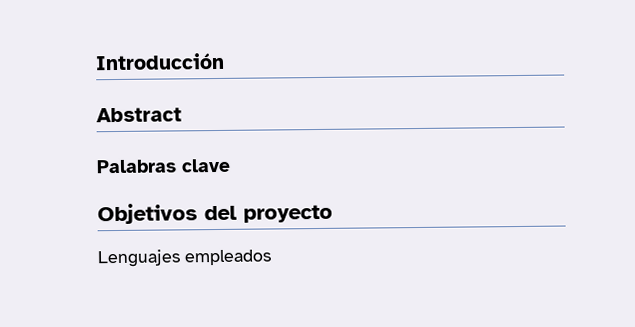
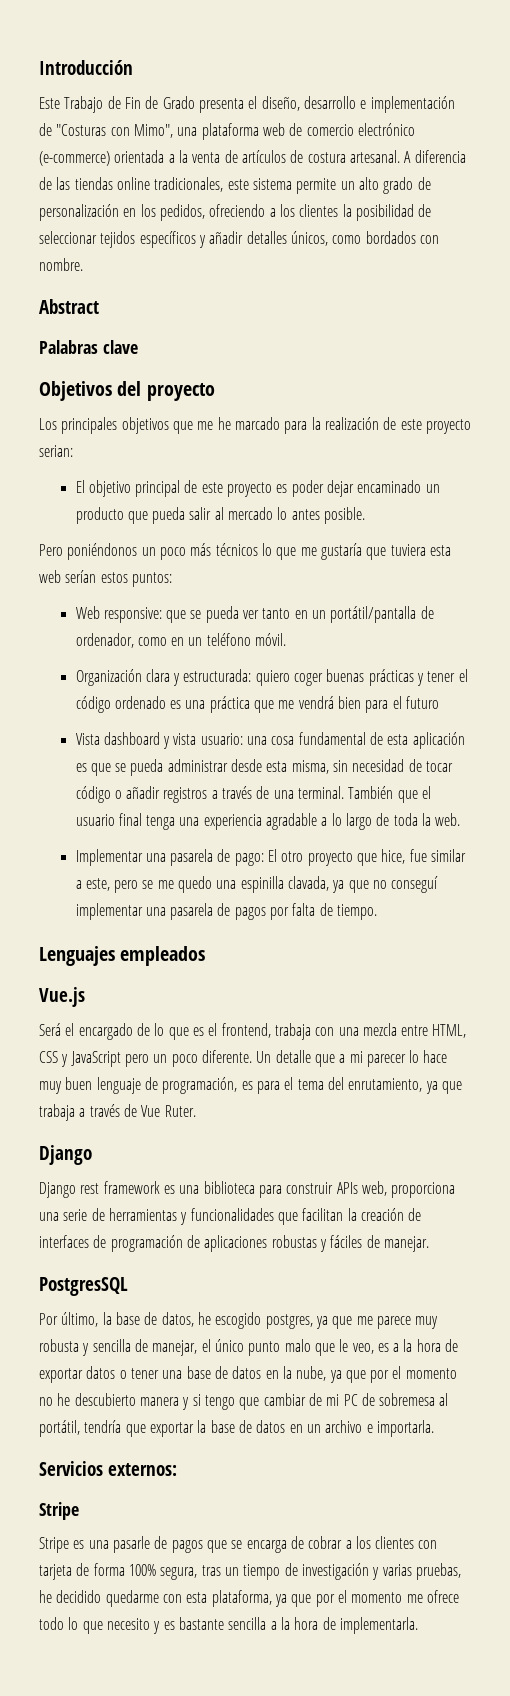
+ Este Trabajo de Fin de Grado presenta el diseño, desarrollo e implementación de "Costuras con Mimo", una plataforma web de comercio electrónico (e-commerce) orientada a la venta de artículos de costura artesanal. A diferencia de las tiendas online tradicionales, este sistema permite un alto grado de personalización en los pedidos, ofreciendo a los clientes la posibilidad de seleccionar tejidos específicos y añadir detalles únicos, como bordados con nombre.
+ Los principales objetivos que me he marcado para la realización de este proyecto serian:
+ El objetivo principal de este proyecto es poder dejar encaminado un producto que pueda salir al mercado lo antes posible.
+ Pero poniéndonos un poco más técnicos lo que me gustaría que tuviera esta web serían estos puntos:
+ Web responsive: que se pueda ver tanto en un portátil/pantalla de ordenador, como en un teléfono móvil.
+ Organización clara y estructurada: quiero coger buenas prácticas y tener el código ordenado es una práctica que me vendrá bien para el futuro
+ Vista dashboard y vista usuario: una cosa fundamental de esta aplicación es que se pueda administrar desde esta misma, sin necesidad de tocar código o añadir registros a través de una terminal. También que el usuario final tenga una experiencia agradable a lo largo de toda la web.
+ Implementar una pasarela de pago: El otro proyecto que hice, fue similar a este, pero se me quedo una espinilla clavada, ya que no conseguí implementar una pasarela de pagos por falta de tiempo.
  Lenguajes empleados
+ Vue.js
+ Será el encargado de lo que es el frontend, trabaja con una mezcla entre HTML, CSS y JavaScript pero un poco diferente. Un detalle que a mi parecer lo hace muy buen lenguaje de programación, es para el tema del enrutamiento, ya que trabaja a través de Vue Ruter.
+ Django
+ Django rest framework es una biblioteca para construir APIs web, proporciona una serie de herramientas y funcionalidades que facilitan la creación de interfaces de programación de aplicaciones robustas y fáciles de manejar.
+ PostgresSQL
+ Por último, la base de datos, he escogido postgres, ya que me parece muy robusta y sencilla de manejar, el único punto malo que le veo, es a la hora de exportar datos o tener una base de datos en la nube, ya que por el momento no he descubierto manera y si tengo que cambiar de mi PC de sobremesa al portátil, tendría que exportar la base de datos en un archivo e importarla.
+ Servicios externos:
+ Stripe
+ Stripe es una pasarle de pagos que se encarga de cobrar a los clientes con tarjeta de forma 100% segura, tras un tiempo de investigación y varias pruebas, he decidido quedarme con esta plataforma, ya que por el momento me ofrece todo lo que necesito y es bastante sencilla a la hora de implementarla.

